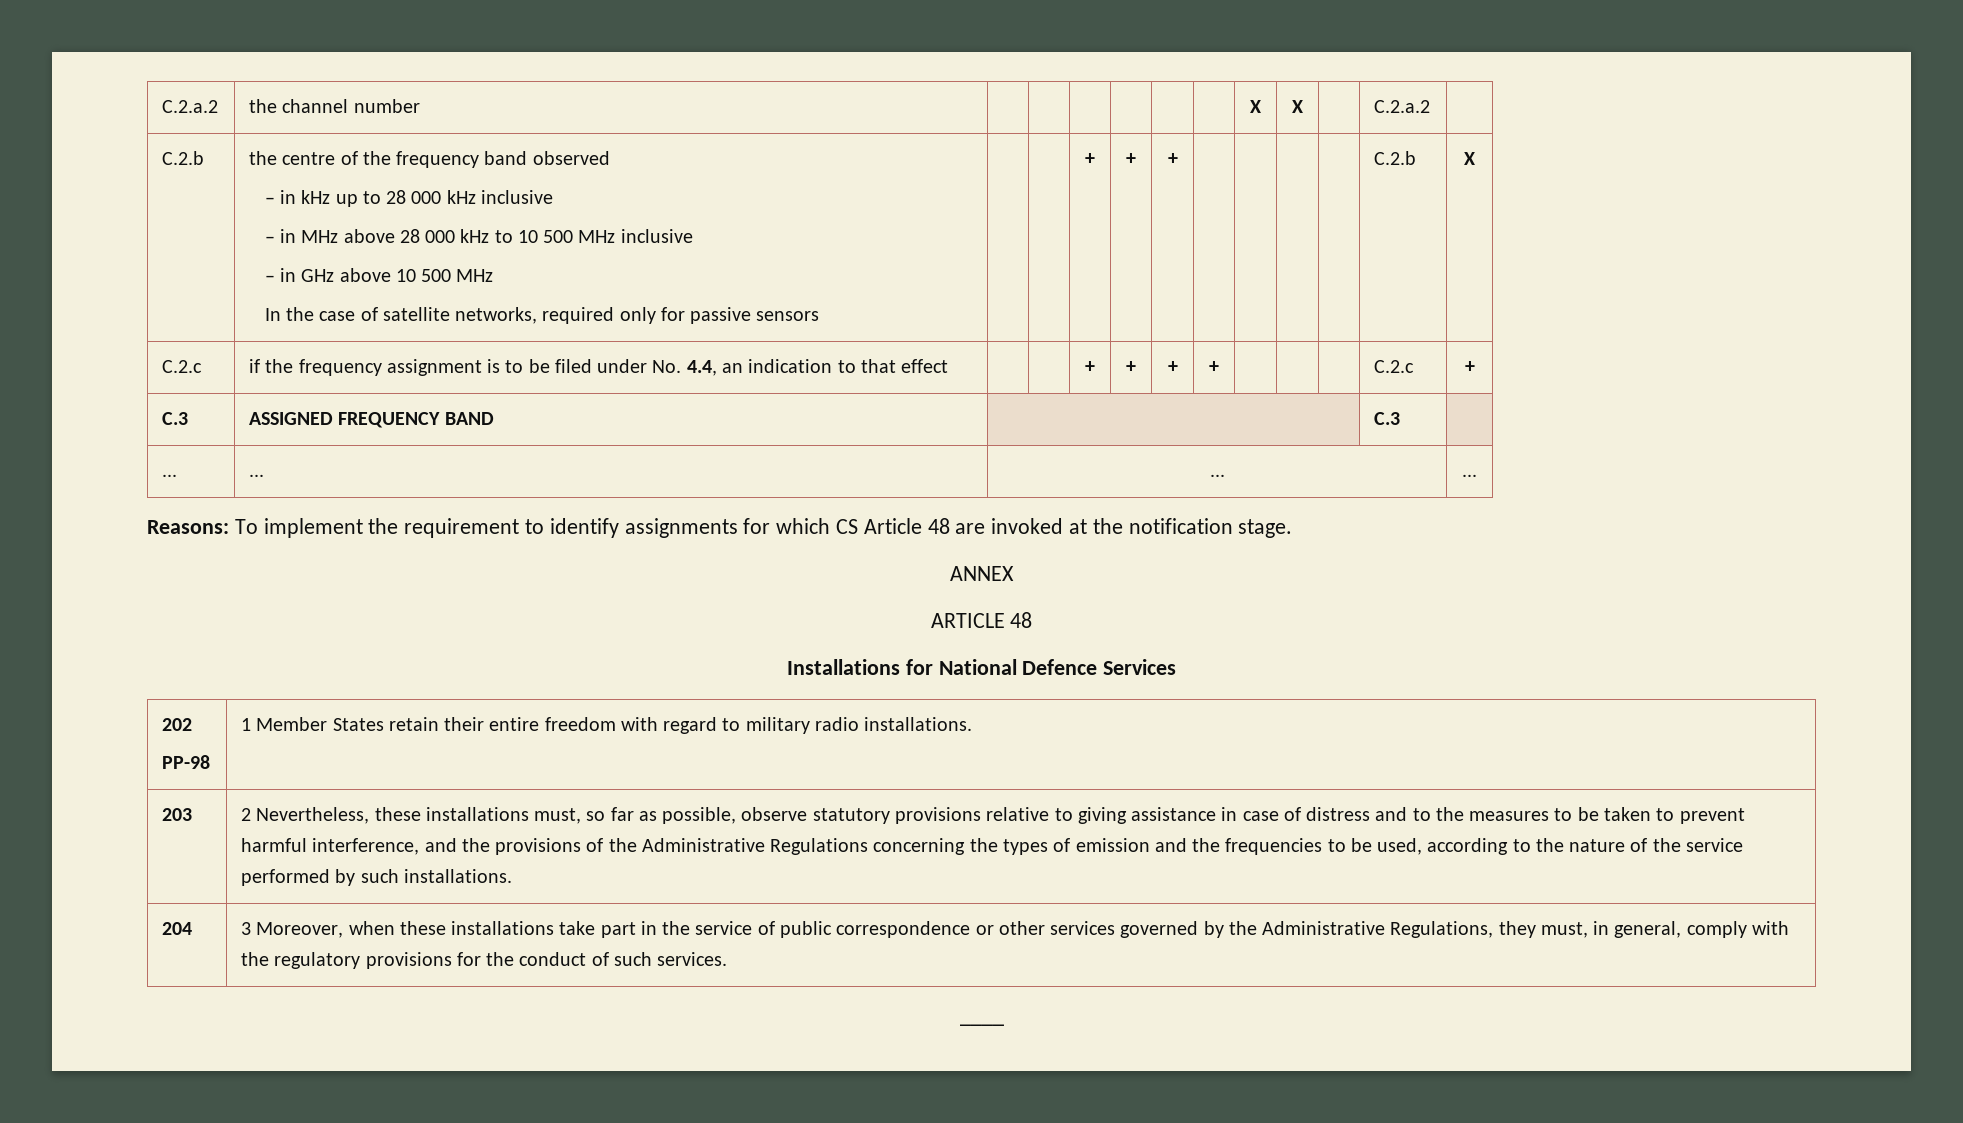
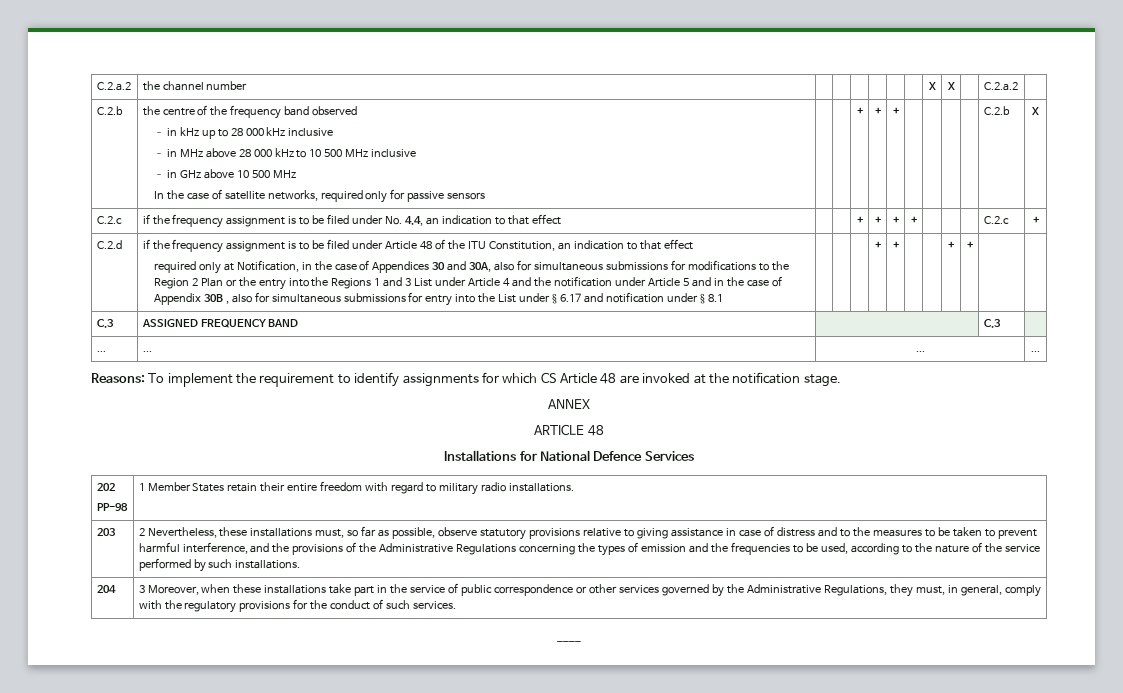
+ C.2.d | if the frequency assignment is to be filed under Article 48 of the ITU Constitution, an indication to that effect
+ required only at Notification, in the case of Appendices 30 and 30A, also for simultaneous submissions for modifications to the Region 2 Plan or the entry into the Regions 1 and 3 List under Article 4 and the notification under Article 5 and in the case of Appendix 30B , also for simultaneous submissions for entry into the List under § 6.17 and notification under § 8.1 | | | | + | + | | | + | +

